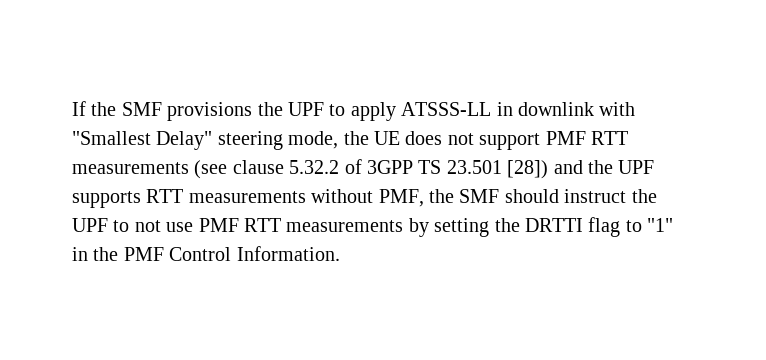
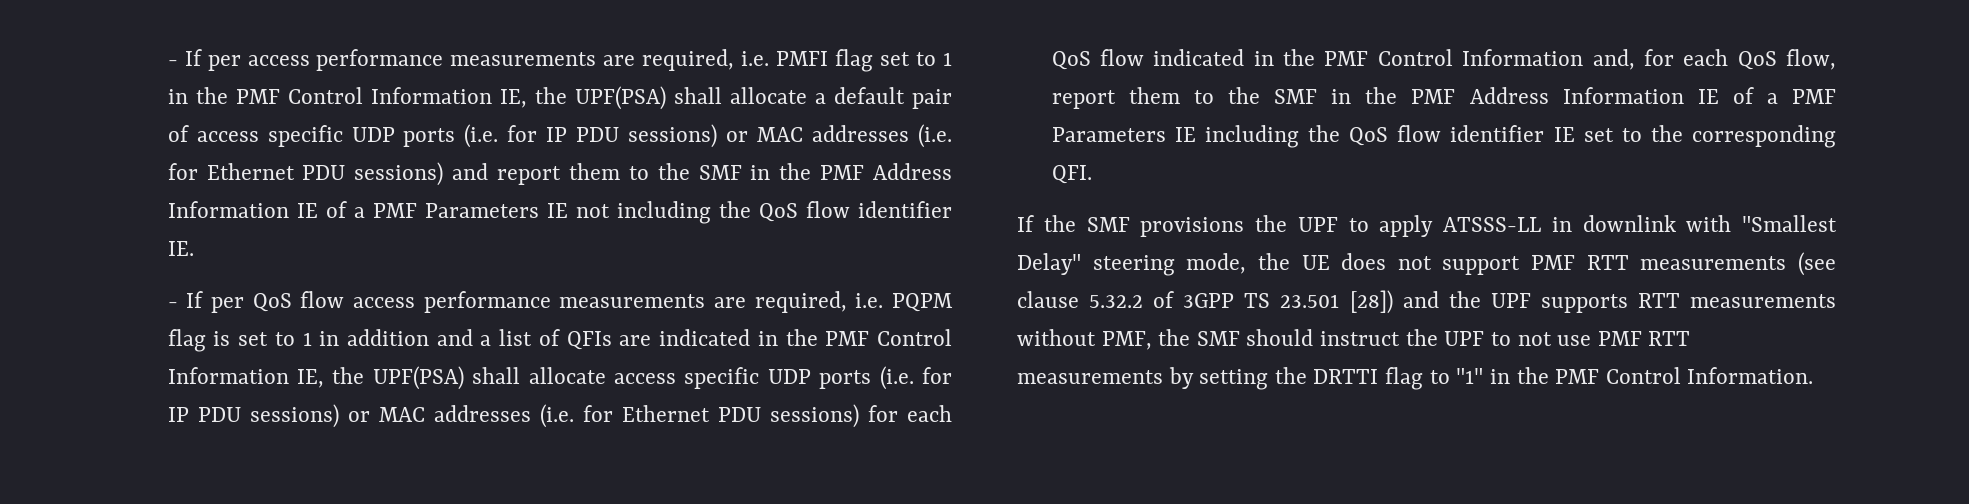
+ - If per access performance measurements are required, i.e. PMFI flag set to 1 in the PMF Control Information IE, the UPF(PSA) shall allocate a default pair of access specific UDP ports (i.e. for IP PDU sessions) or MAC addresses (i.e. for Ethernet PDU sessions) and report them to the SMF in the PMF Address Information IE of a PMF Parameters IE not including the QoS flow identifier IE.
+ - If per QoS flow access performance measurements are required, i.e. PQPM flag is set to 1 in addition and a list of QFIs are indicated in the PMF Control Information IE, the UPF(PSA) shall allocate access specific UDP ports (i.e. for IP PDU sessions) or MAC addresses (i.e. for Ethernet PDU sessions) for each QoS flow indicated in the PMF Control Information and, for each QoS flow, report them to the SMF in the PMF Address Information IE of a PMF Parameters IE including the QoS flow identifier IE set to the corresponding QFI.

